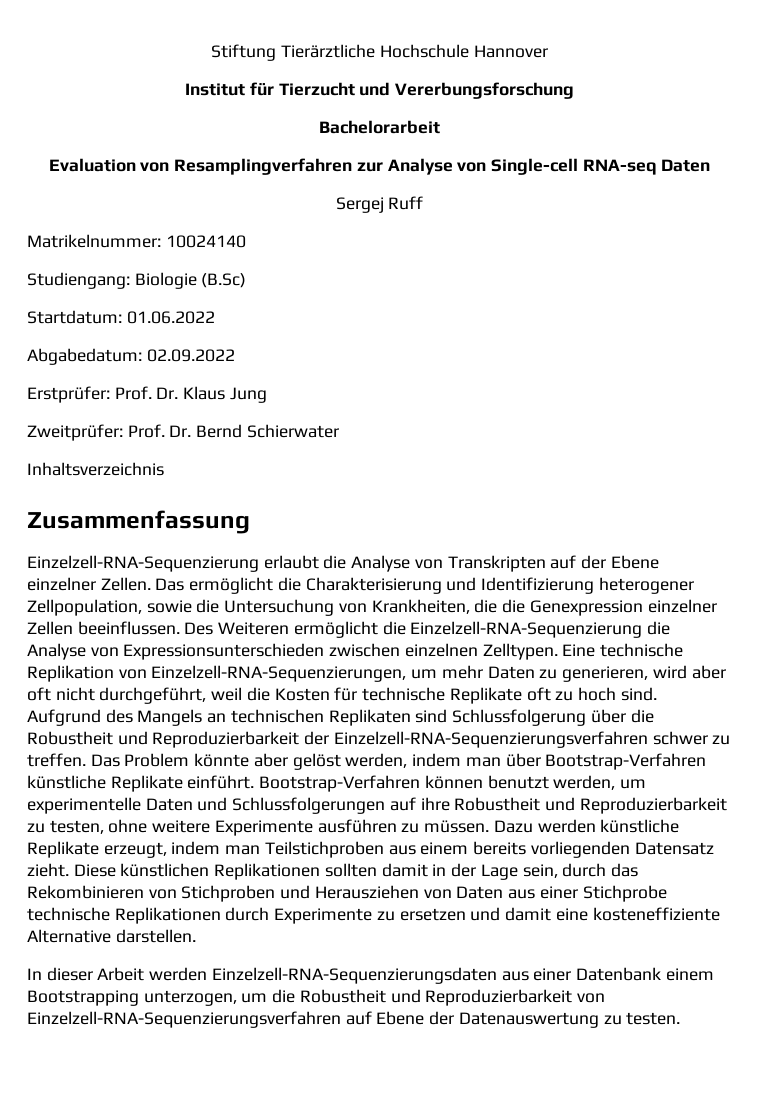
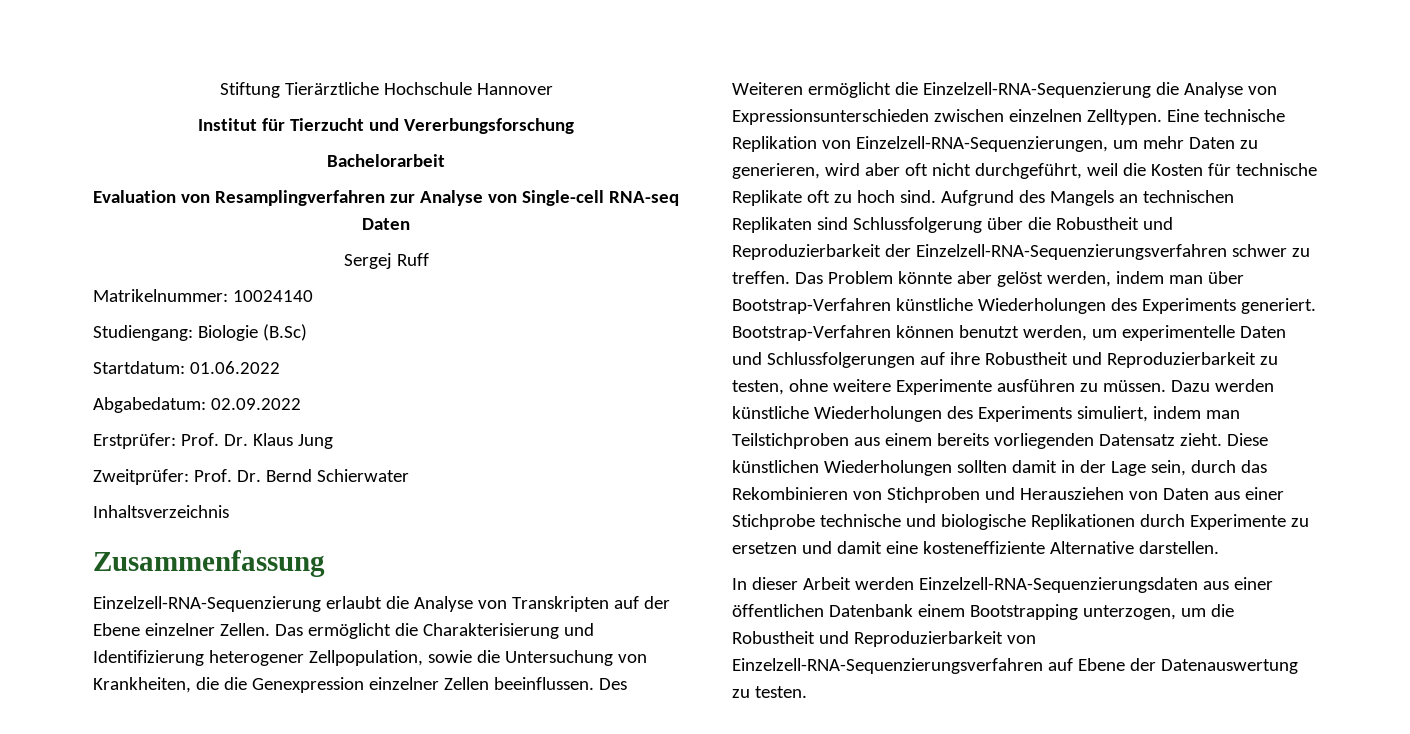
- Das Problem könnte aber gelöst werden, indem man über Bootstrap-Verfahren künstliche Replikate einführt.
+ Das Problem könnte aber gelöst werden, indem man über Bootstrap-Verfahren künstliche Wiederholungen des Experiments generiert.
- Dazu werden künstliche Replikate erzeugt, indem man Teilstichproben aus einem bereits vorliegenden Datensatz zieht.
+ Dazu werden künstliche Wiederholungen des Experiments simuliert, indem man Teilstichproben aus einem bereits vorliegenden Datensatz zieht.
- Diese künstlichen Replikationen sollten damit in der Lage sein, durch das Rekombinieren von Stichproben und Herausziehen von Daten aus einer Stichprobe technische Replikationen durch Experimente zu ersetzen und damit eine kosteneffiziente Alternative darstellen.
+ Diese künstlichen Wiederholungen sollten damit in der Lage sein, durch das Rekombinieren von Stichproben und Herausziehen von Daten aus einer Stichprobe technische und biologische Replikationen durch Experimente zu ersetzen und damit eine kosteneffiziente Alternative darstellen.
- In dieser Arbeit werden Einzelzell-RNA-Sequenzierungsdaten aus einer Datenbank einem Bootstrapping unterzogen, um die Robustheit und Reproduzierbarkeit von Einzelzell-RNA-Sequenzierungsverfahren auf Ebene der Datenauswertung zu testen.
+ In dieser Arbeit werden Einzelzell-RNA-Sequenzierungsdaten aus einer öffentlichen Datenbank einem Bootstrapping unterzogen, um die Robustheit und Reproduzierbarkeit von Einzelzell-RNA-Sequenzierungsverfahren auf Ebene der Datenauswertung zu testen.

